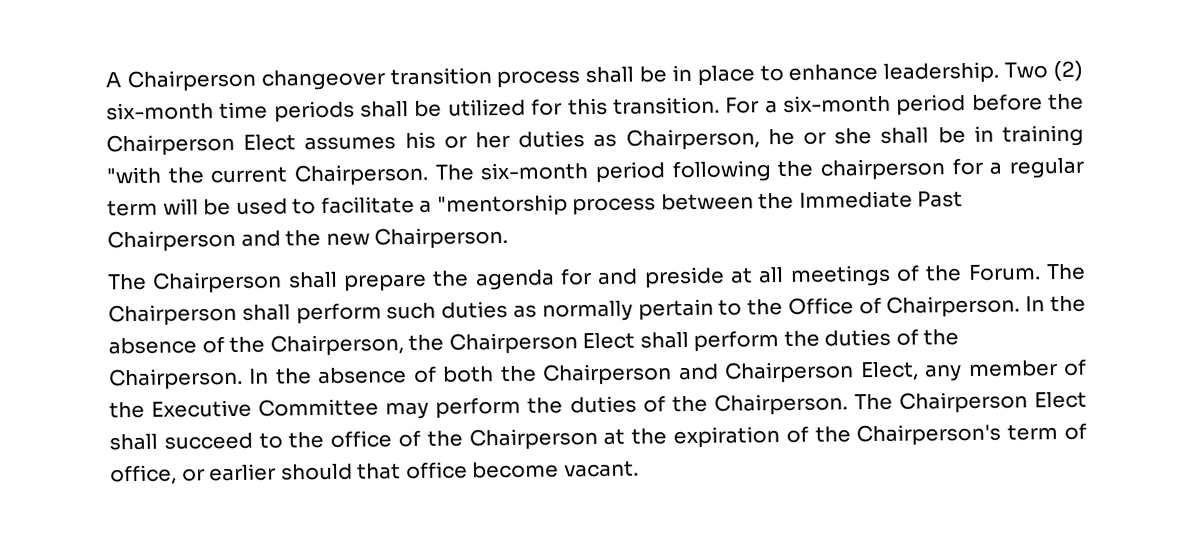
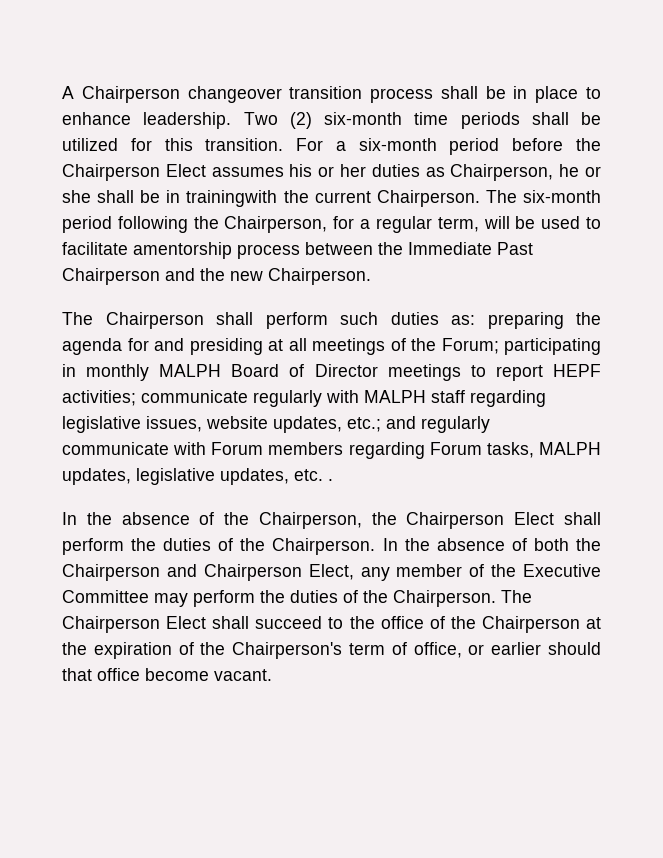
- For a six-month period before the Chairperson Elect assumes his or her duties as Chairperson, he or she shall be in training "with the current Chairperson.
+ For a six-month period before the Chairperson Elect assumes his or her duties as Chairperson, he or she shall be in trainingwith the current Chairperson.
- The six-month period following the chairperson for a regular term will be used to facilitate a "mentorship process between the Immediate Past Chairperson and the new Chairperson.
+ The six-month period following the Chairperson, for a regular term, will be used to facilitate amentorship process between the Immediate Past Chairperson and the new Chairperson.
- The Chairperson shall prepare the agenda for and preside at all meetings of the Forum. The Chairperson shall perform such duties as normally pertain to the Office of Chairperson. In the absence of the Chairperson, the Chairperson Elect shall perform the duties of the Chairperson.
+ The Chairperson shall perform such duties as: preparing the agenda for and presiding at all meetings of the Forum; participating in monthly MALPH Board of Director meetings to report HEPF activities; communicate regularly with MALPH staff regarding legislative issues, website updates, etc.; and regularly communicate with Forum members regarding Forum tasks, MALPH updates, legislative updates, etc. .
+ In the absence of the Chairperson, the Chairperson Elect shall perform the duties of the Chairperson.

